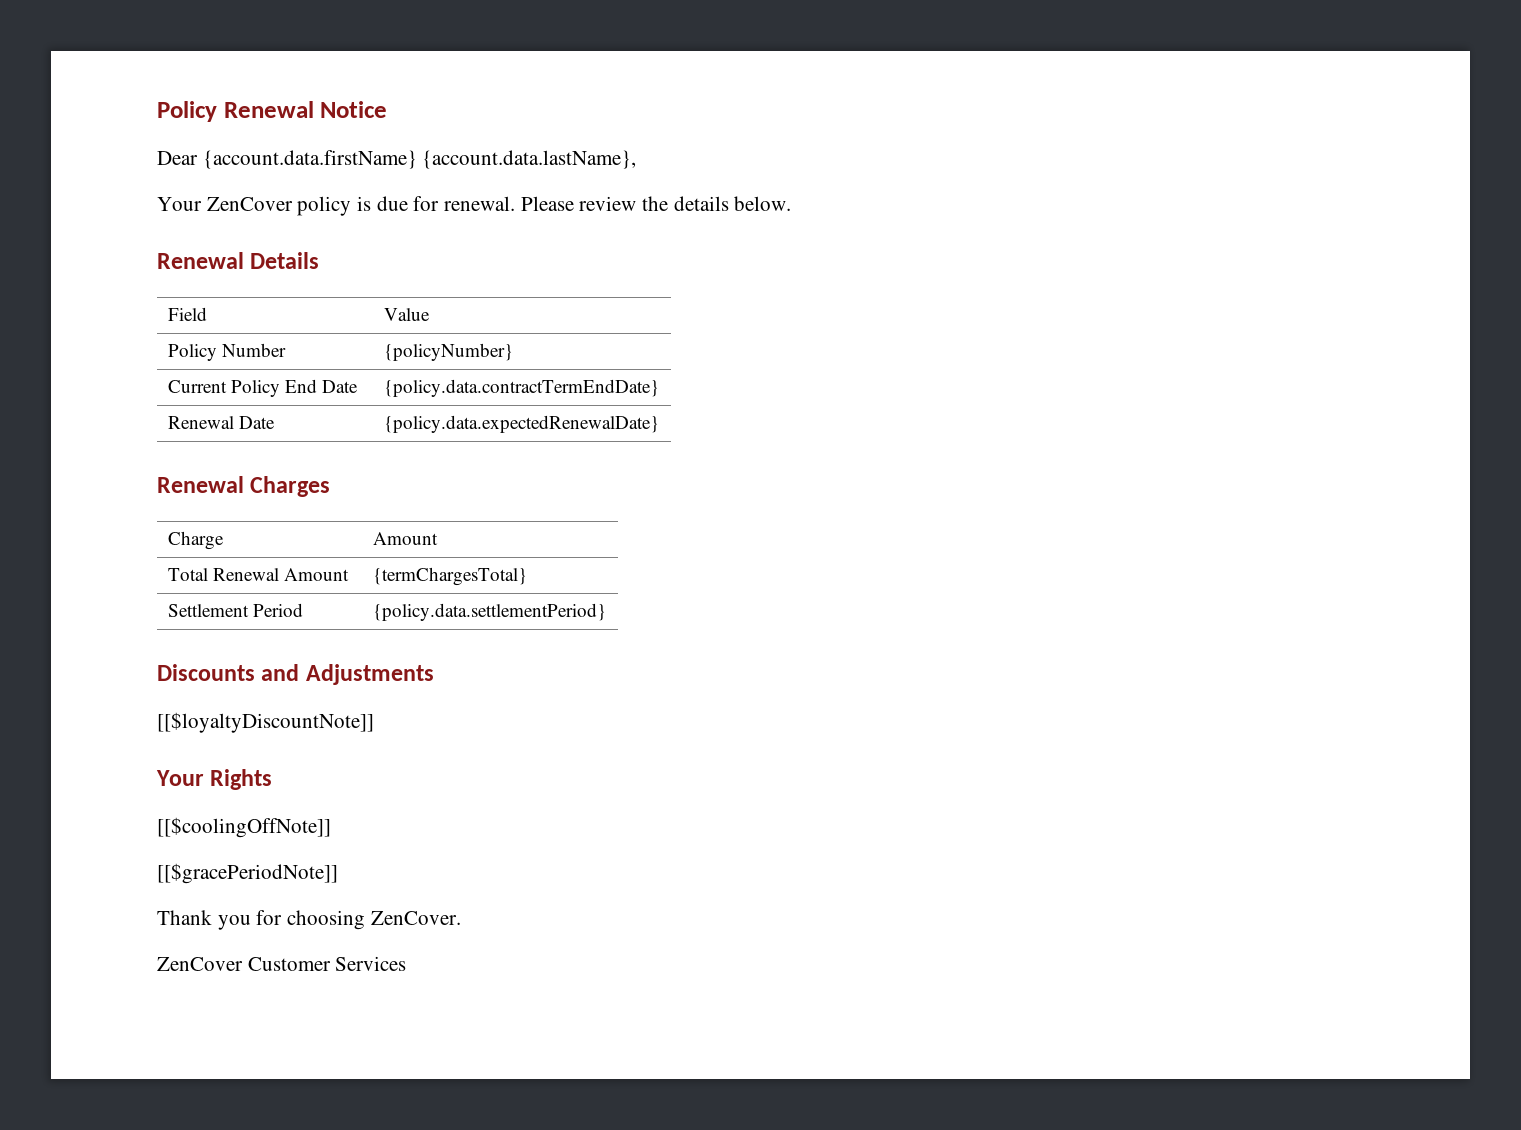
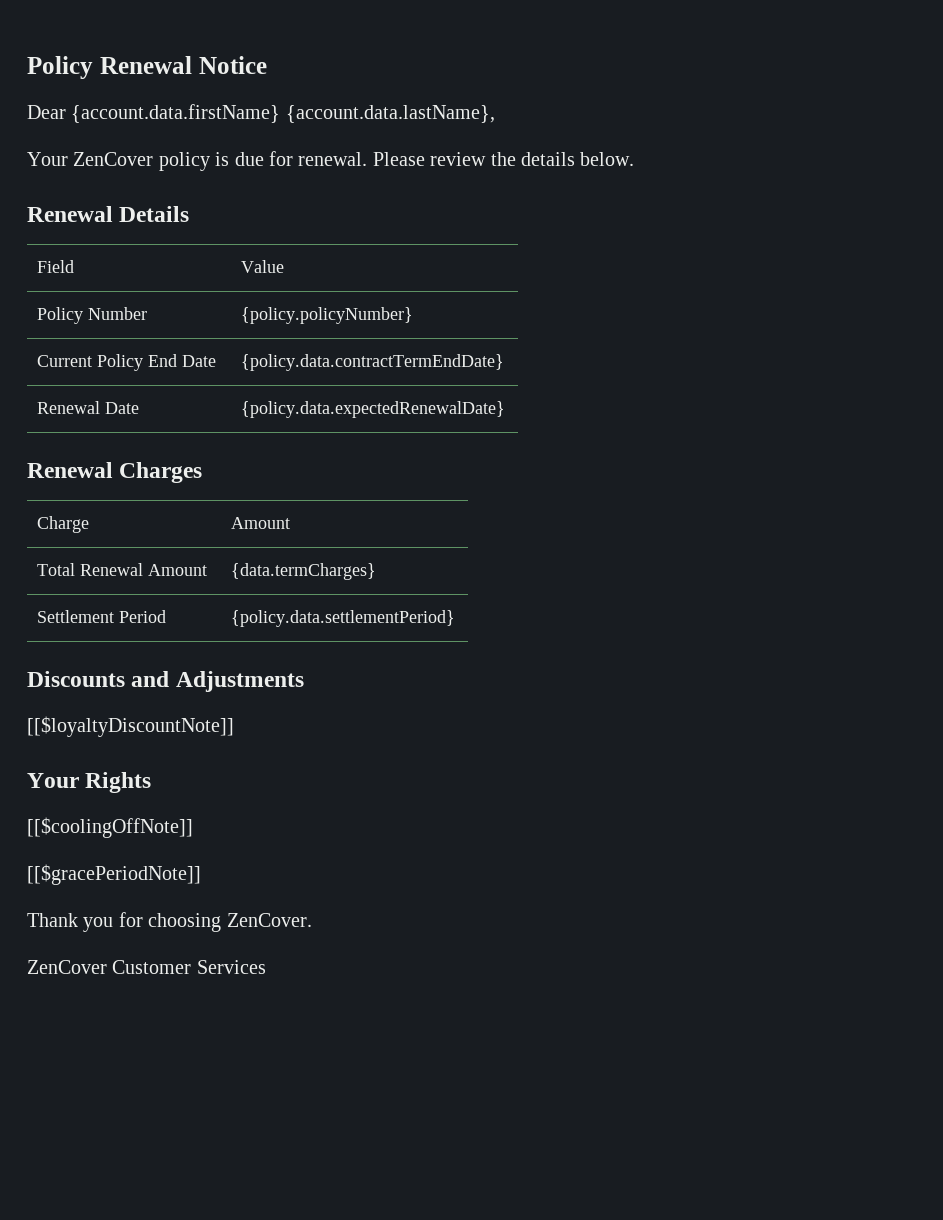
- Policy Number | {policyNumber}
+ Policy Number | {policy.policyNumber}
- Total Renewal Amount | {termChargesTotal}
+ Total Renewal Amount | {data.termCharges}

